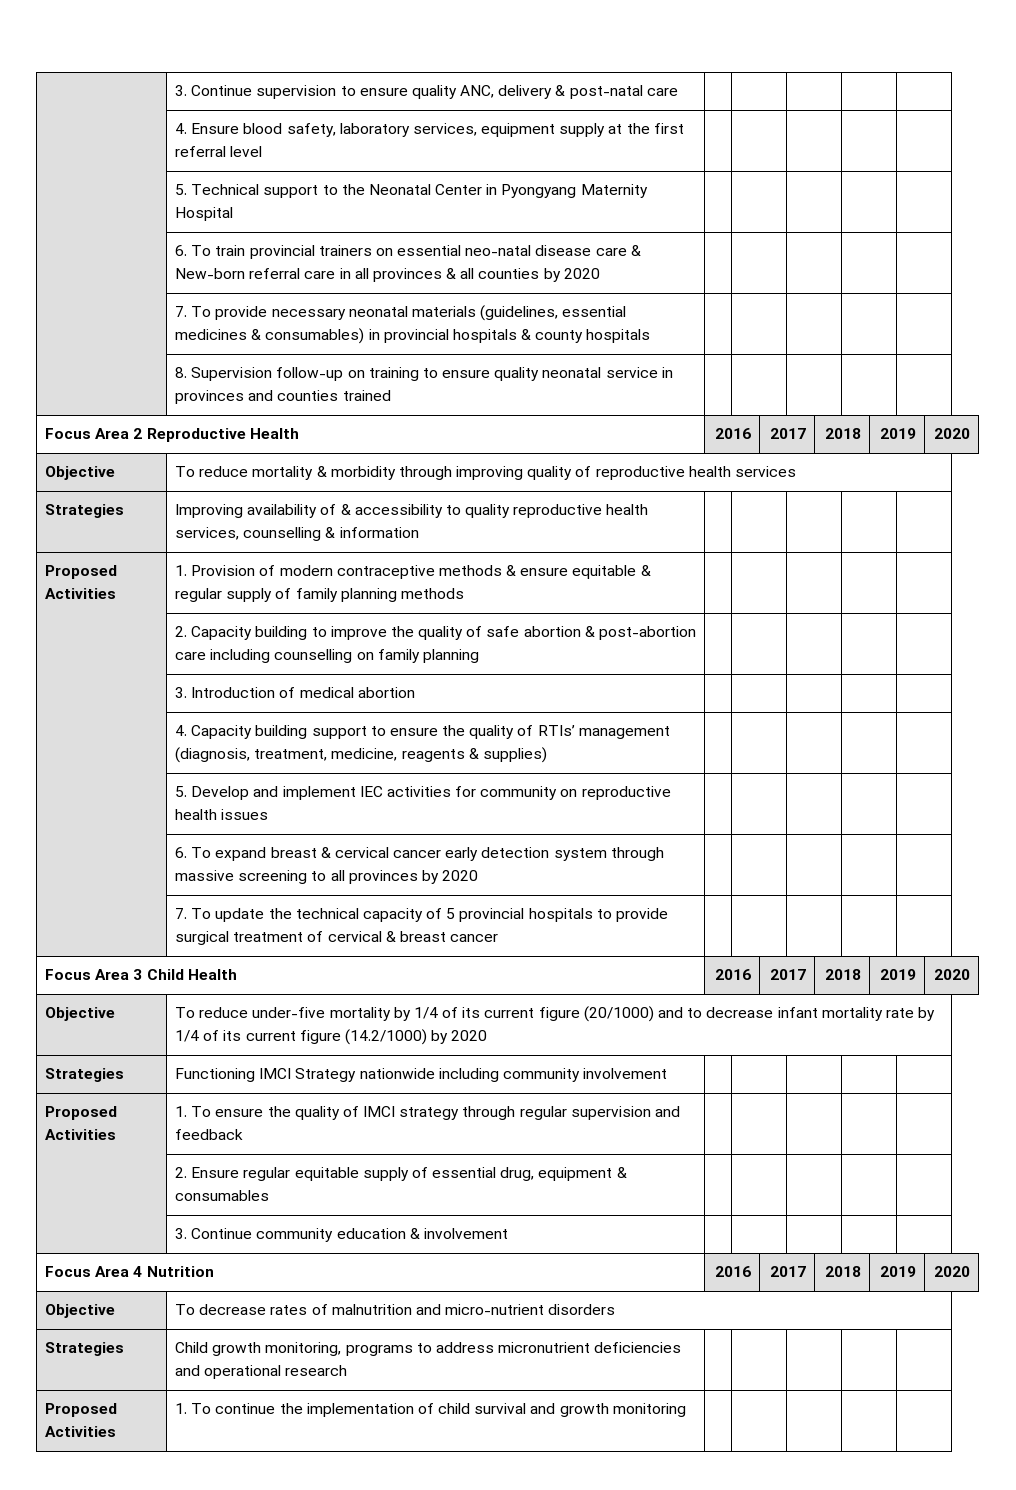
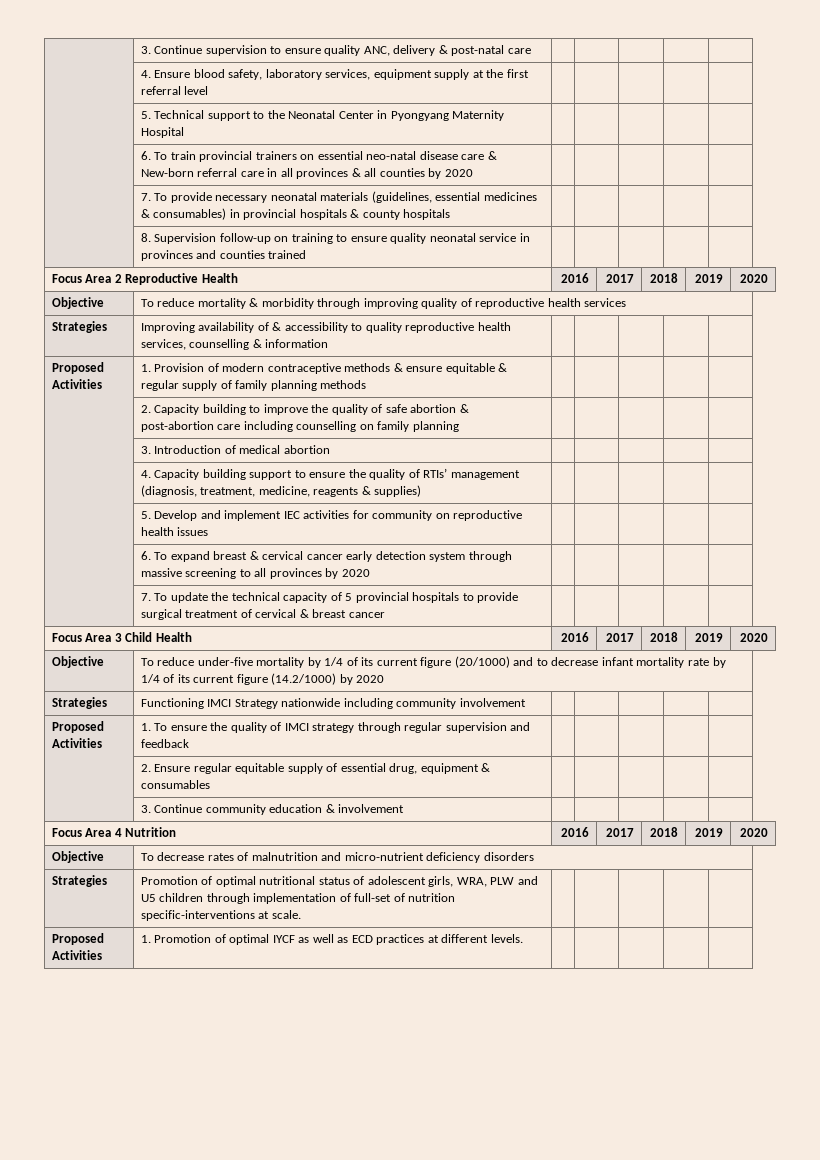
- Objective | To decrease rates of malnutrition and micro-nutrient disorders
+ Objective | To decrease rates of malnutrition and micro-nutrient deficiency disorders
- Strategies | Child growth monitoring, programs to address micronutrient deficiencies and operational research | | | | |
- Proposed Activities | 1. To continue the implementation of child survival and growth monitoring | | | | |
+ Strategies | Promotion of optimal nutritional status of adolescent girls, WRA, PLW and U5 children through implementation of full-set of nutrition specific-interventions at scale. | | | | |
+ Proposed Activities | 1. Promotion of optimal IYCF as well as ECD practices at different levels. | | | | |

